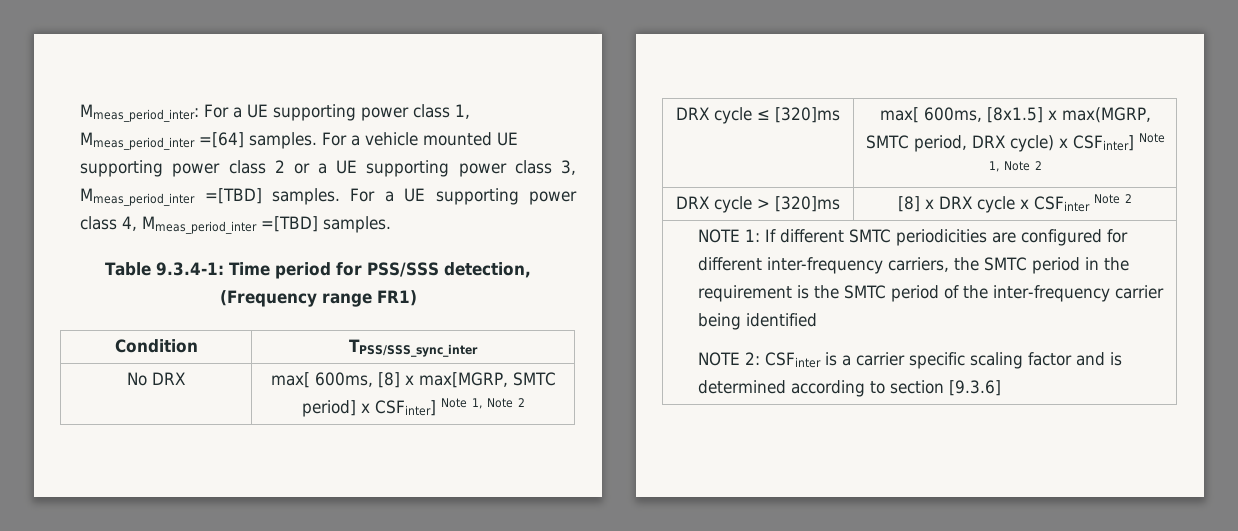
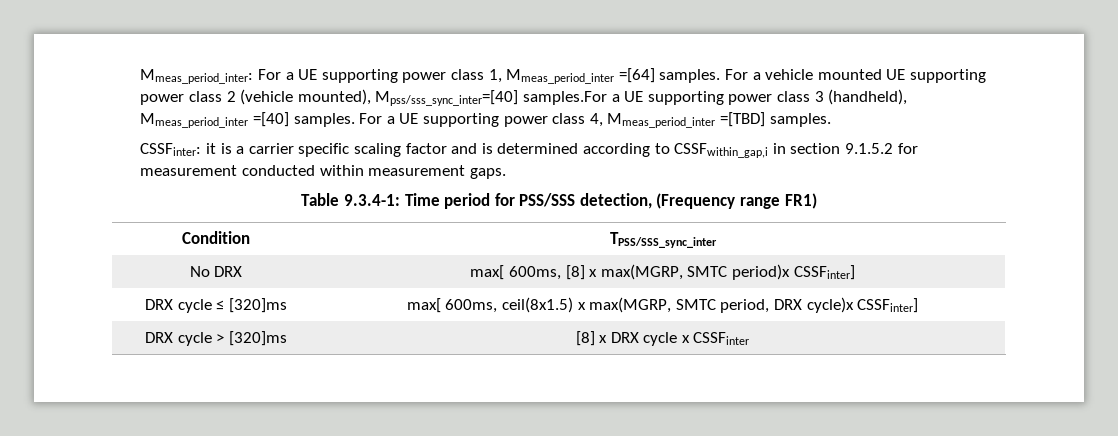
- For a vehicle mounted UE supporting power class 2 or a UE supporting power class 3, Mmeas_period_inter =[TBD] samples.
+ For a vehicle mounted UE supporting power class 2 (vehicle mounted), Mpss/sss_sync_inter=[40] samples.For a UE supporting power class 3 (handheld), Mmeas_period_inter =[40] samples.
+ CSSFinter: it is a carrier specific scaling factor and is determined according to CSSFwithin_gap,i in section 9.1.5.2 for measurement conducted within measurement gaps.
- No DRX | max[ 600ms, [8] x max[MGRP, SMTC period] x CSFinter] Note 1, Note 2
+ No DRX | max[ 600ms, [8] x max(MGRP, SMTC period)x CSSFinter]
- DRX cycle ≤ [320]ms | max[ 600ms, [8x1.5] x max(MGRP, SMTC period, DRX cycle) x CSFinter] Note 1, Note 2
+ DRX cycle ≤ [320]ms | max[ 600ms, ceil(8x1.5) x max(MGRP, SMTC period, DRX cycle)x CSSFinter]
- DRX cycle > [320]ms | [8] x DRX cycle x CSFinter Note 2
- NOTE 1: If different SMTC periodicities are configured for different inter-frequency carriers, the SMTC period in the requirement is the SMTC period of the inter-frequency carrier being identified
- NOTE 2: CSFinter is a carrier specific scaling factor and is determined according to section [9.3.6]
+ DRX cycle > [320]ms | [8] x DRX cycle x CSSFinter

